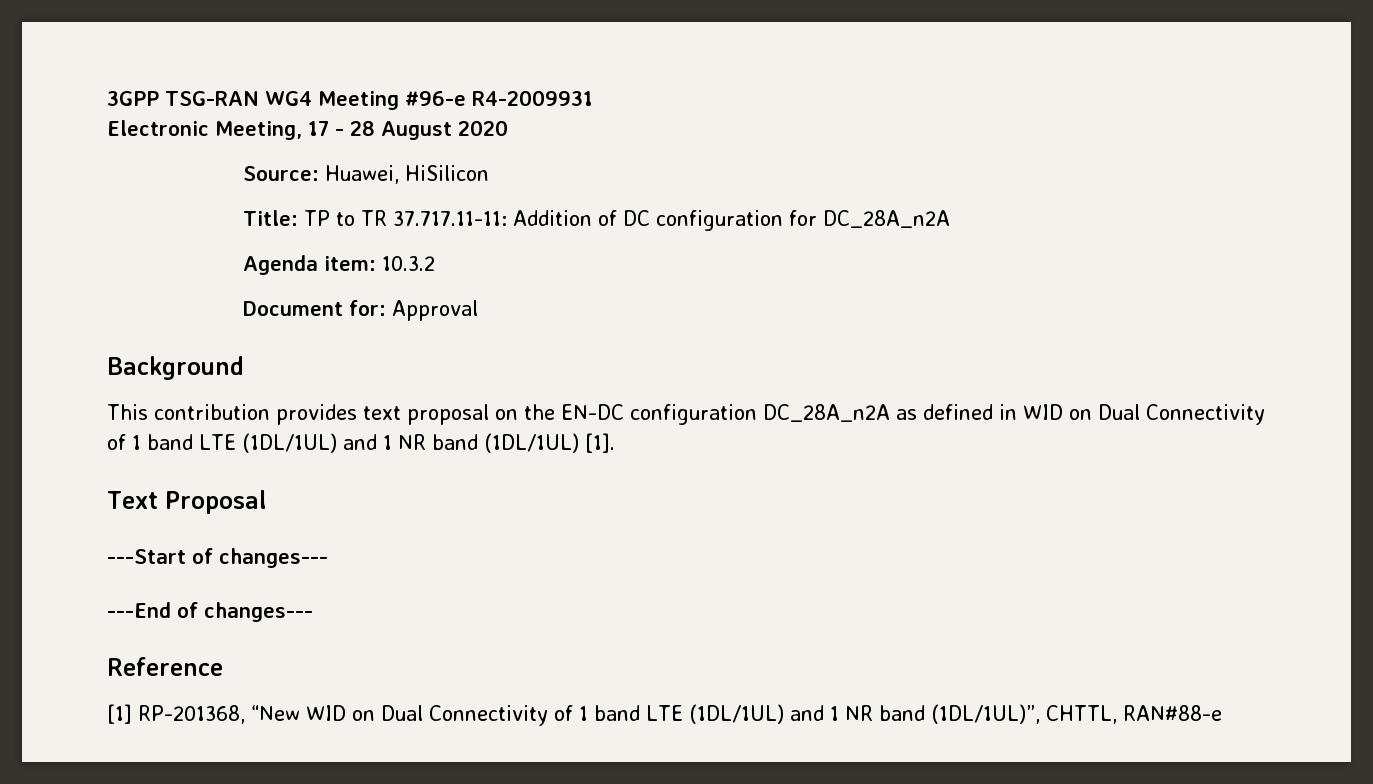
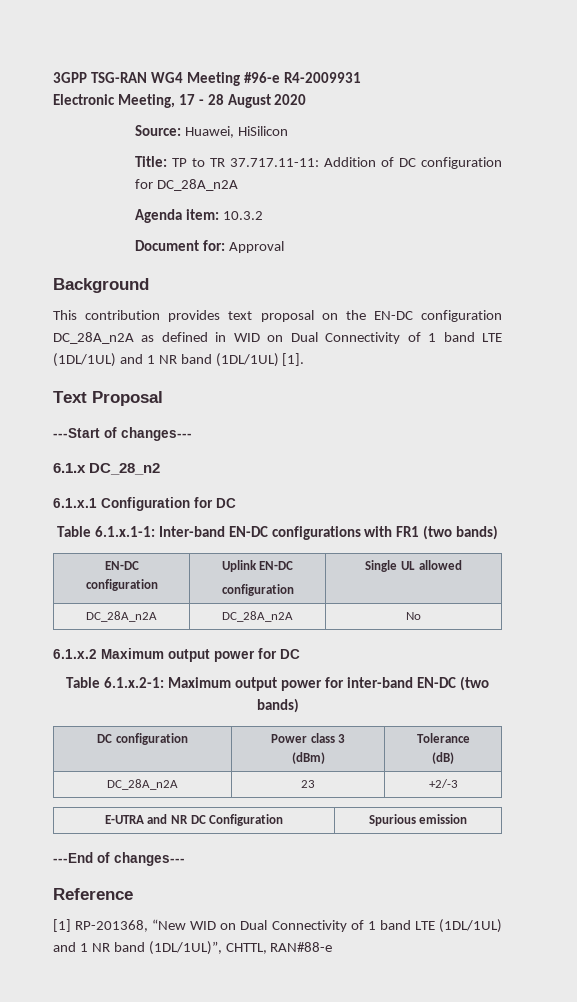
+ 6.1.x DC_28_n2
+ 6.1.x.1 Configuration for DC
+ Table 6.1.x.1-1: Inter-band EN-DC configurations with FR1 (two bands)
+ EN-DC
+ configuration | Uplink EN-DC
+ configuration | Single UL allowed
+ DC_28A_n2A | DC_28A_n2A | No
+ 6.1.x.2 Maximum output power for DC
+ Table 6.1.x.2-1: Maximum output power for inter-band EN-DC (two bands)
+ DC configuration | Power class 3
+ (dBm) | Tolerance
+ (dB)
+ DC_28A_n2A | 23 | +2/-3
+ E-UTRA and NR DC Configuration | Spurious emission

